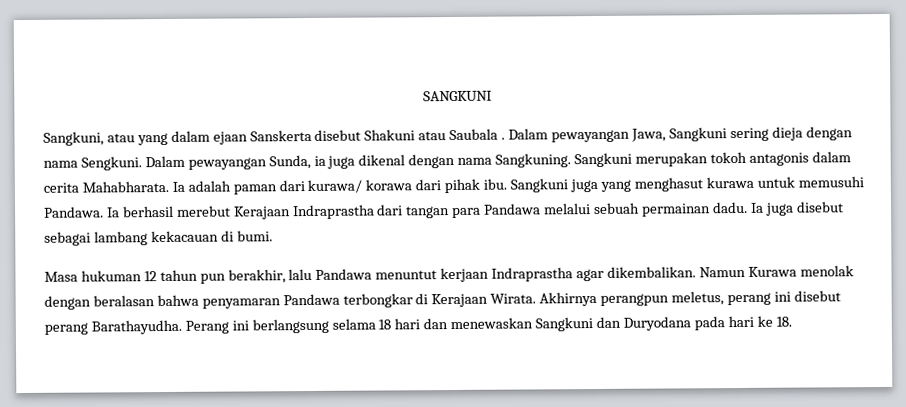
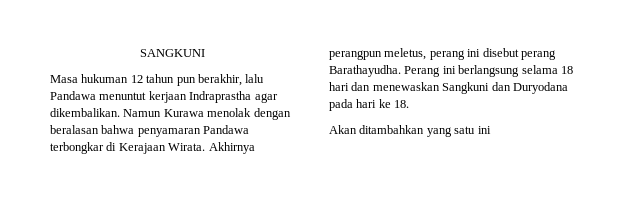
- Sangkuni, atau yang dalam ejaan Sanskerta disebut Shakuni atau Saubala . Dalam pewayangan Jawa, Sangkuni sering dieja dengan nama Sengkuni. Dalam pewayangan Sunda, ia juga dikenal dengan nama Sangkuning. Sangkuni merupakan tokoh antagonis dalam cerita Mahabharata. Ia adalah paman dari kurawa/ korawa dari pihak ibu. Sangkuni juga yang menghasut kurawa untuk memusuhi Pandawa. Ia berhasil merebut Kerajaan Indraprastha dari tangan para Pandawa melalui sebuah permainan dadu. Ia juga disebut sebagai lambang kekacauan di bumi.
+ Akan ditambahkan yang satu ini

